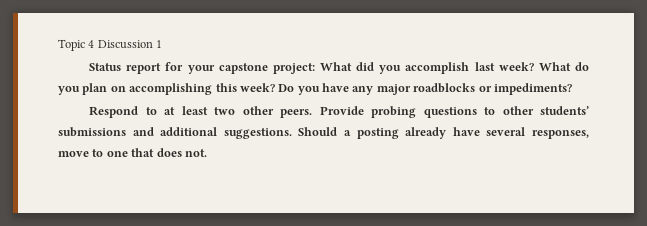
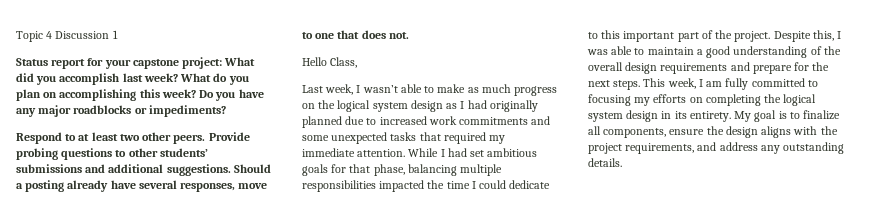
+ Hello Class,
+ Last week, I wasn’t able to make as much progress on the logical system design as I had originally planned due to increased work commitments and some unexpected tasks that required my immediate attention. While I had set ambitious goals for that phase, balancing multiple responsibilities impacted the time I could dedicate to this important part of the project. Despite this, I was able to maintain a good understanding of the overall design requirements and prepare for the next steps. This week, I am fully committed to focusing my efforts on completing the logical system design in its entirety. My goal is to finalize all components, ensure the design aligns with the project requirements, and address any outstanding details.

